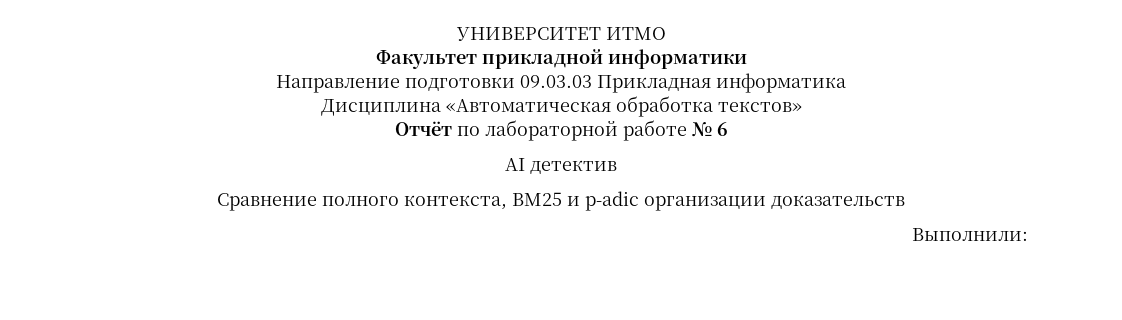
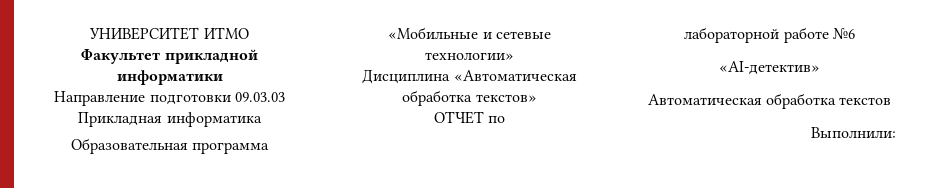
+ Образовательная программа «Мобильные и сетевые технологии»
- Отчёт по лабораторной работе № 6
- AI детектив
- Сравнение полного контекста, BM25 и p-adic организации доказательств
+ ОТЧЕТ по
+ лабораторной работе №6
+ «AI-детектив»
+ Автоматическая обработка текстов

